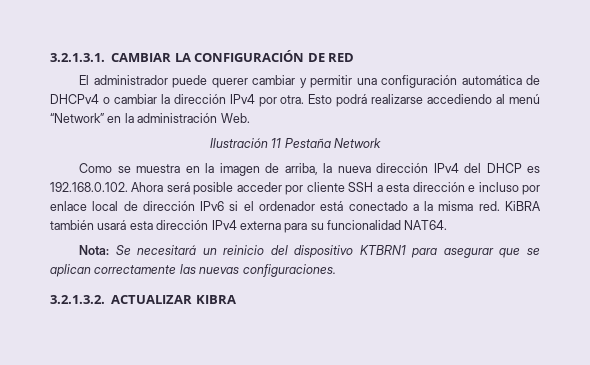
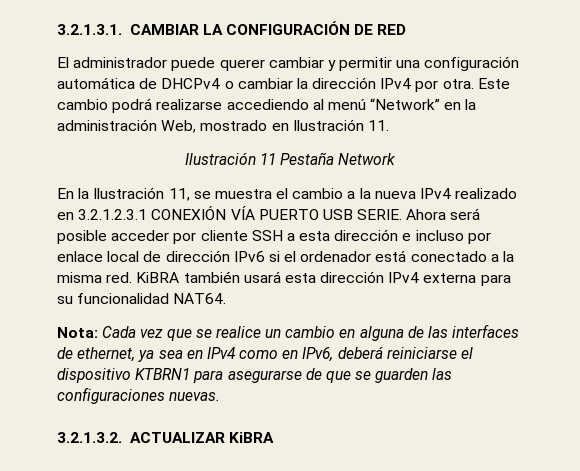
- Esto podrá realizarse accediendo al menú “Network” en la administración Web.
+ Este cambio podrá realizarse accediendo al menú “Network” en la administración Web, mostrado en Ilustración 11.
- Como se muestra en la imagen de arriba, la nueva dirección IPv4 del DHCP es 192.168.0.102. Ahora será posible acceder por cliente SSH a esta dirección e incluso por enlace local de dirección IPv6 si el ordenador está conectado a la misma red.
+ En la Ilustración 11, se muestra el cambio a la nueva IPv4 realizado en 3.2.1.2.3.1 CONEXIÓN VÍA PUERTO USB SERIE. Ahora será posible acceder por cliente SSH a esta dirección e incluso por enlace local de dirección IPv6 si el ordenador está conectado a la misma red.
- Nota: Se necesitará un reinicio del dispositivo KTBRN1 para asegurar que se aplican correctamente las nuevas configuraciones.
+ Nota: Cada vez que se realice un cambio en alguna de las interfaces de ethernet, ya sea en IPv4 como en IPv6, deberá reiniciarse el dispositivo KTBRN1 para asegurarse de que se guarden las configuraciones nuevas.
- 3.2.1.3.2. ACTUALIZAR KIBRA
+ 3.2.1.3.2. ACTUALIZAR KiBRA

